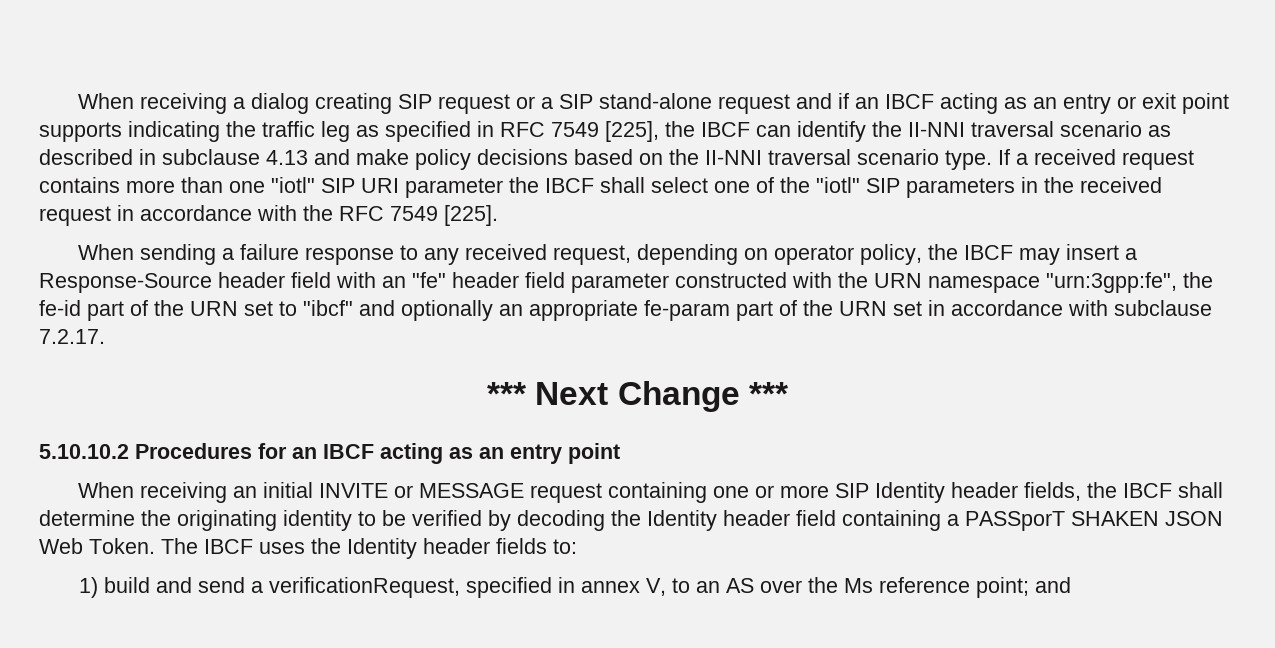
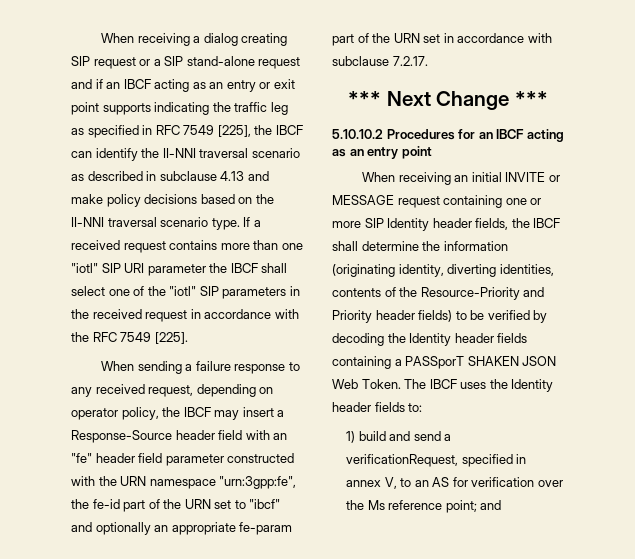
- When receiving an initial INVITE or MESSAGE request containing one or more SIP Identity header fields, the IBCF shall determine the originating identity to be verified by decoding the Identity header field containing a PASSporT SHAKEN JSON Web Token.
+ When receiving an initial INVITE or MESSAGE request containing one or more SIP Identity header fields, the IBCF shall determine the information (originating identity, diverting identities, contents of the Resource-Priority and Priority header fields) to be verified by decoding the Identity header fields containing a PASSporT SHAKEN JSON Web Token.
- 1) build and send a verificationRequest, specified in annex V, to an AS over the Ms reference point; and
+ 1) build and send a verificationRequest, specified in annex V, to an AS for verification over the Ms reference point; and

